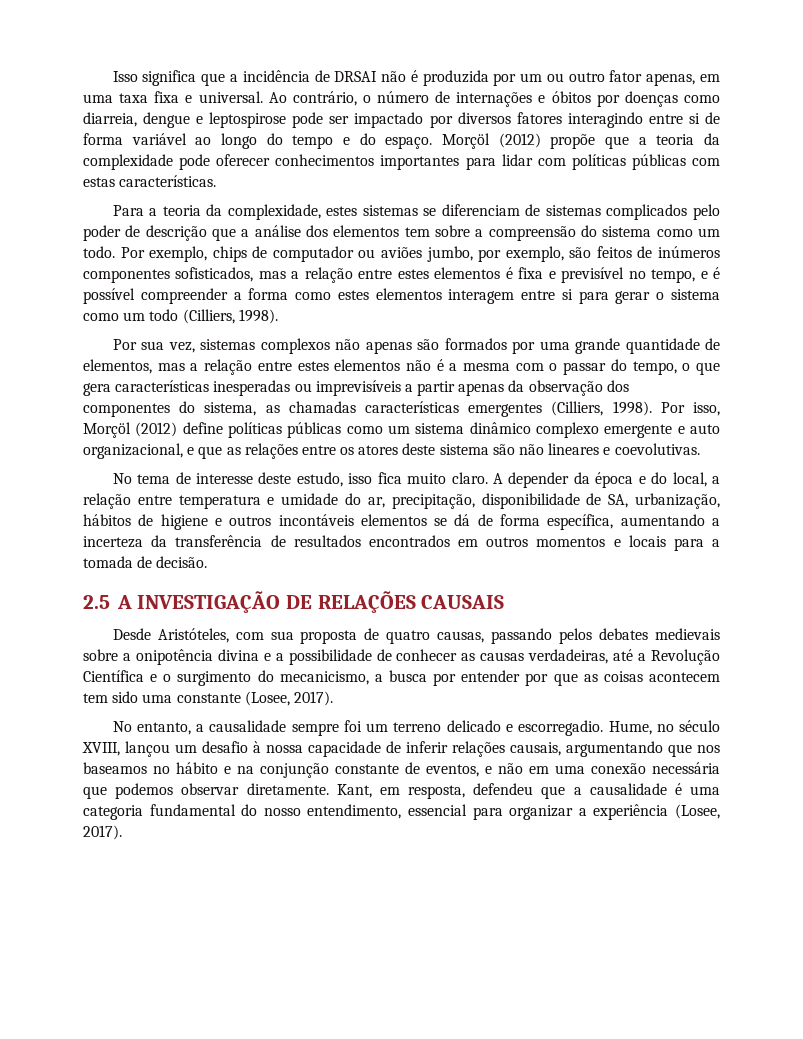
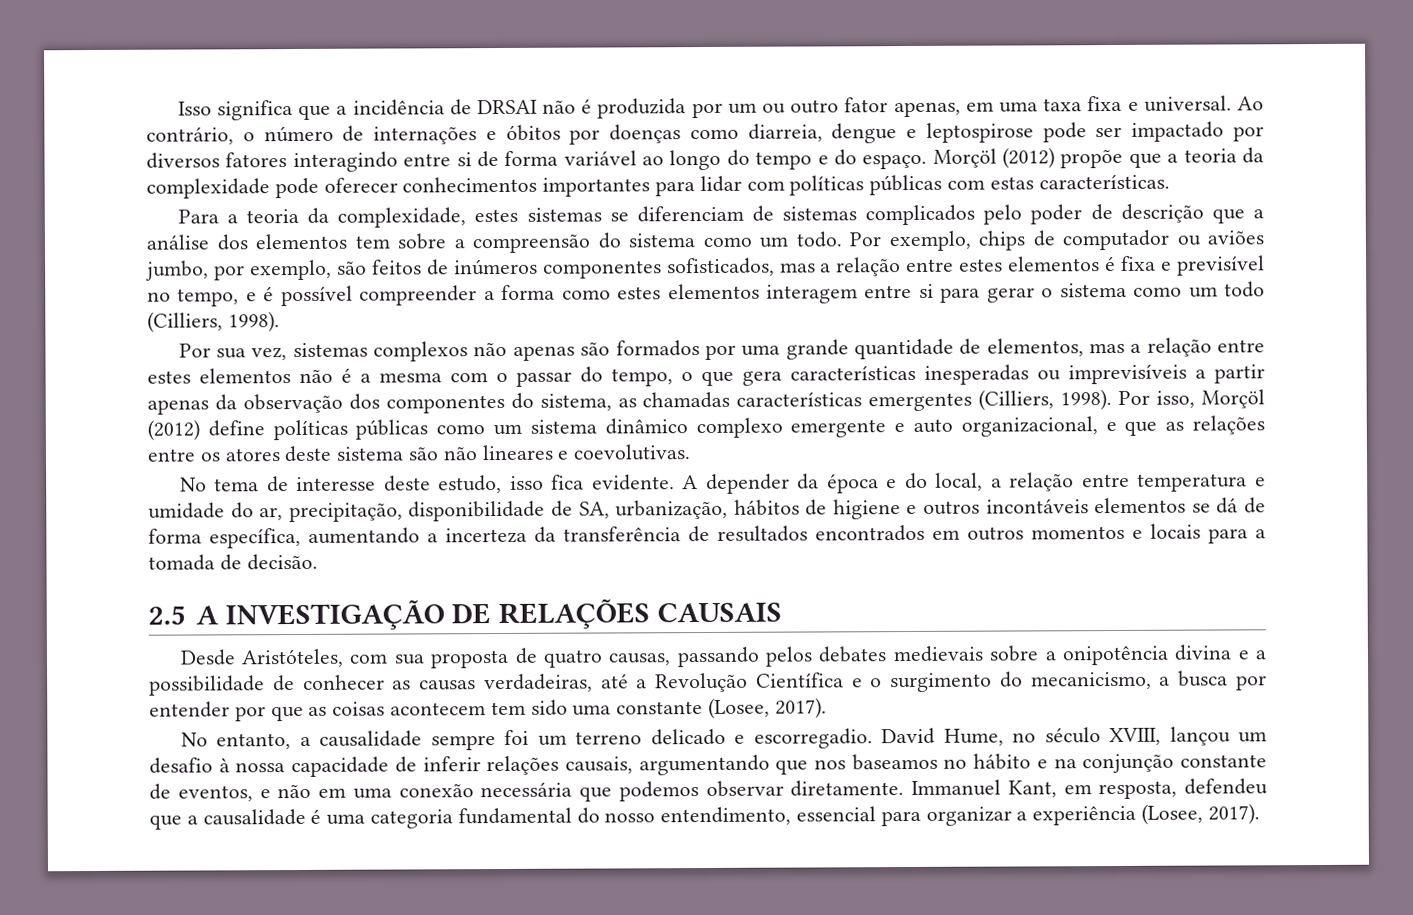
- No tema de interesse deste estudo, isso fica muito claro.
+ No tema de interesse deste estudo, isso fica evidente.
- Hume, no século XVIII, lançou um desafio à nossa capacidade de inferir relações causais, argumentando que nos baseamos no hábito e na conjunção constante de eventos, e não em uma conexão necessária que podemos observar diretamente.
+ David Hume, no século XVIII, lançou um desafio à nossa capacidade de inferir relações causais, argumentando que nos baseamos no hábito e na conjunção constante de eventos, e não em uma conexão necessária que podemos observar diretamente.
- Kant, em resposta, defendeu que a causalidade é uma categoria fundamental do nosso entendimento, essencial para organizar a experiência (Losee, 2017).
+ Immanuel Kant, em resposta, defendeu que a causalidade é uma categoria fundamental do nosso entendimento, essencial para organizar a experiência (Losee, 2017).

